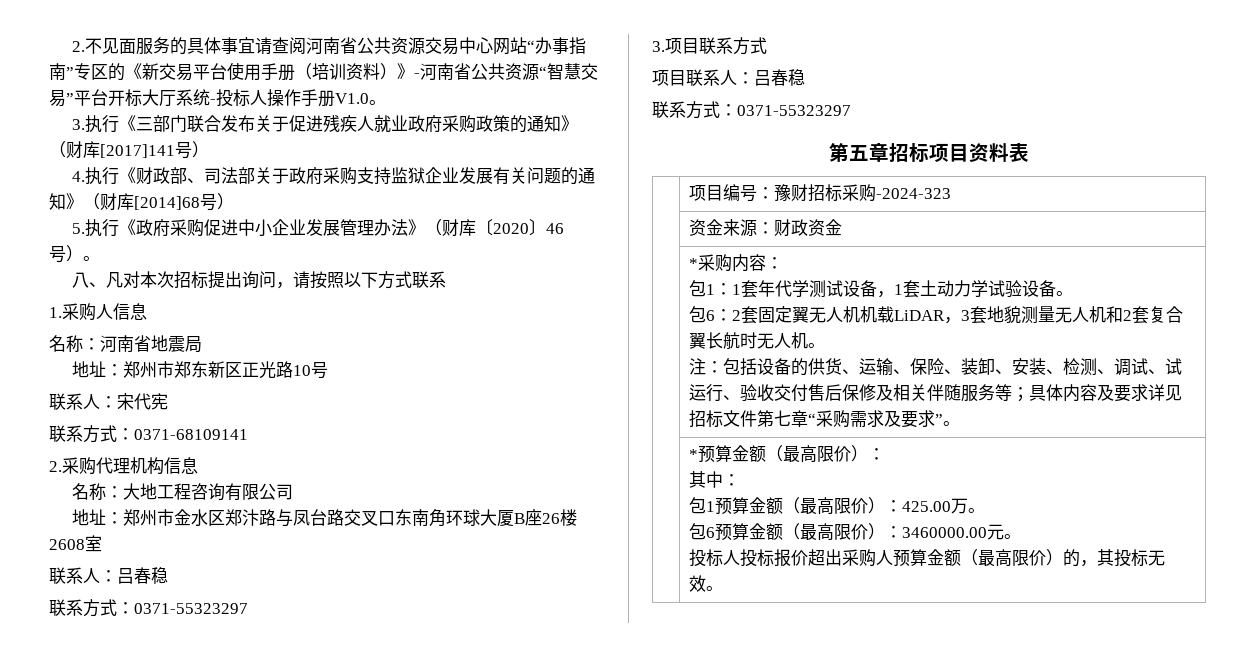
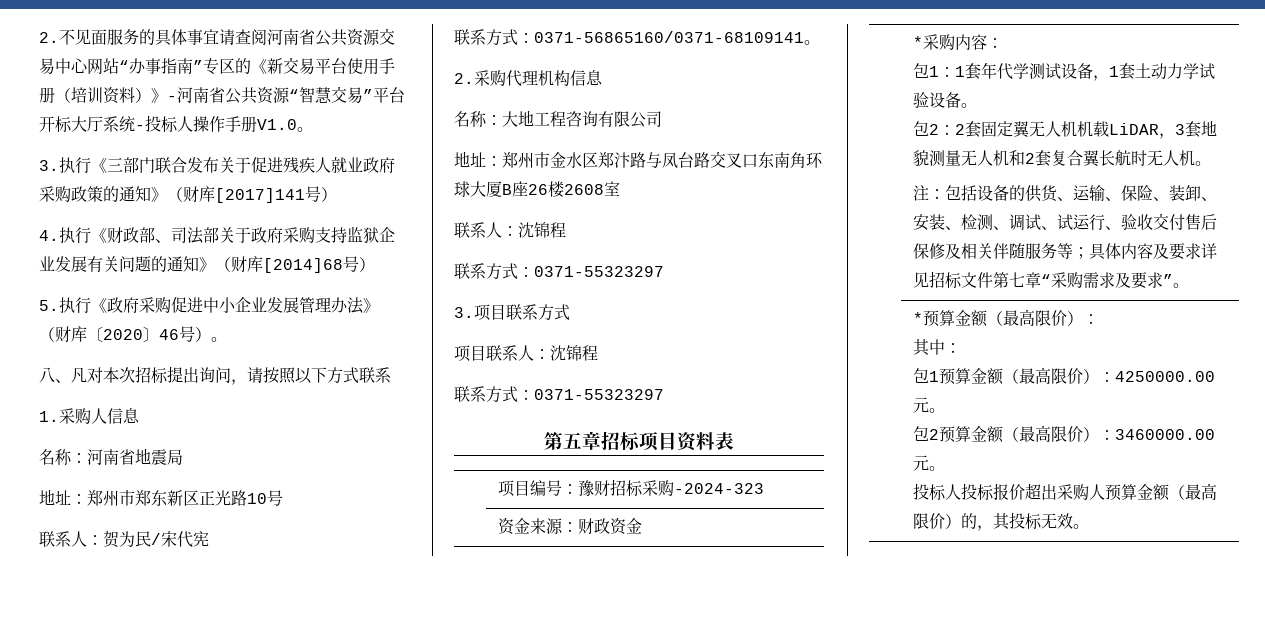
- 联系人：宋代宪
+ 联系人：贺为民/宋代宪
- 联系方式：0371-68109141
+ 联系方式：0371-56865160/0371-68109141。
  地址：郑州市金水区郑汴路与凤台路交叉口东南角环球大厦B座26楼2608室
- 联系人：吕春稳
+ 联系人：沈锦程
- 项目联系人：吕春稳
+ 项目联系人：沈锦程
- 包6：2套固定翼无人机机载LiDAR，3套地貌测量无人机和2套复合翼长航时无人机。
+ 包2：2套固定翼无人机机载LiDAR，3套地貌测量无人机和2套复合翼长航时无人机。
- 包1预算金额（最高限价）：425.00万。
- 包6预算金额（最高限价）：3460000.00元。
+ 包1预算金额（最高限价）：4250000.00元。
+ 包2预算金额（最高限价）：3460000.00元。

